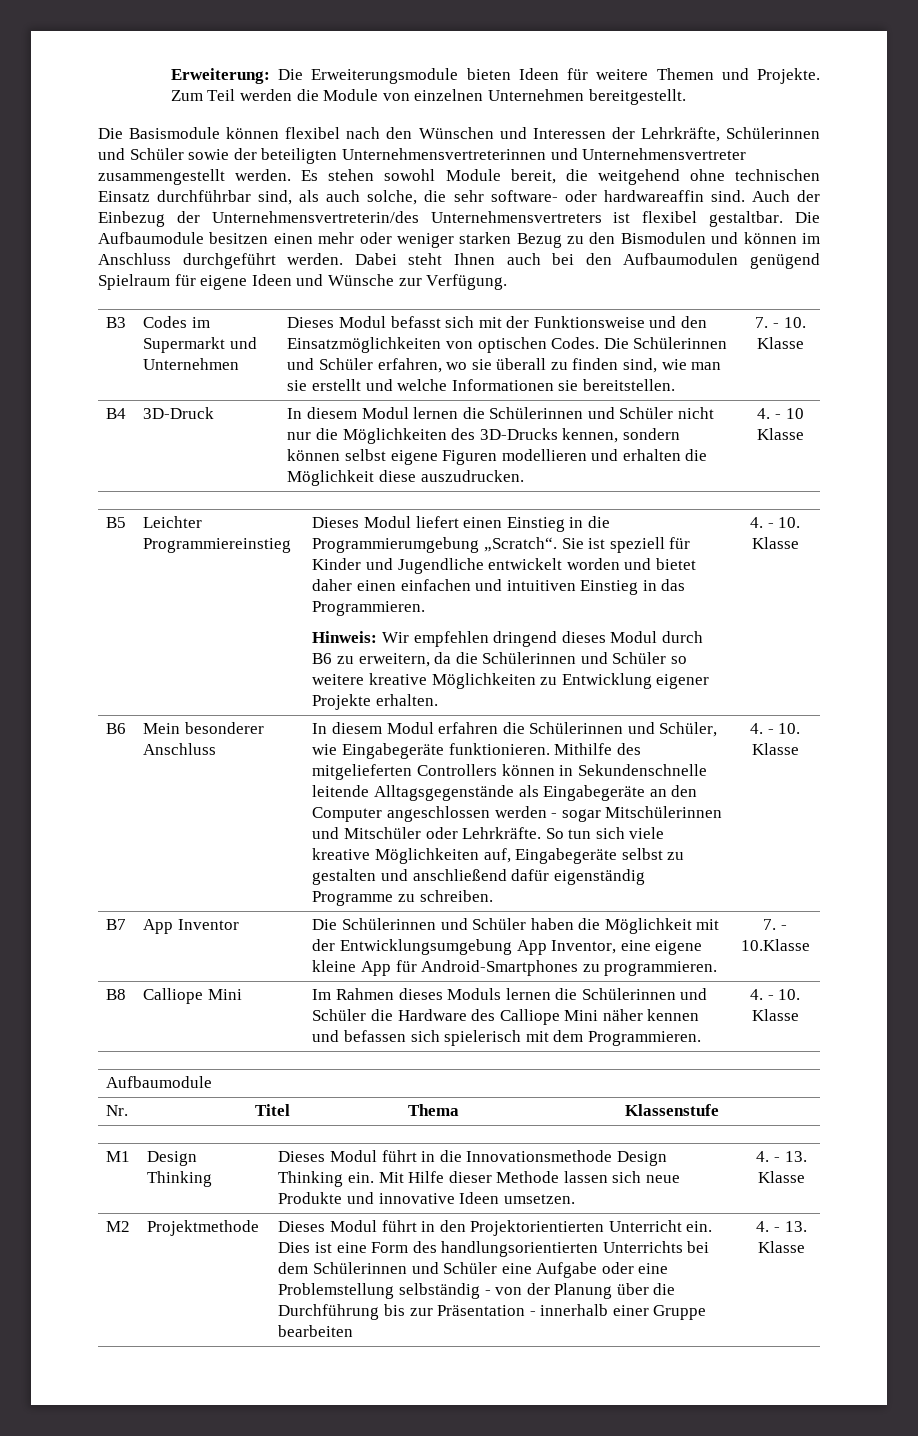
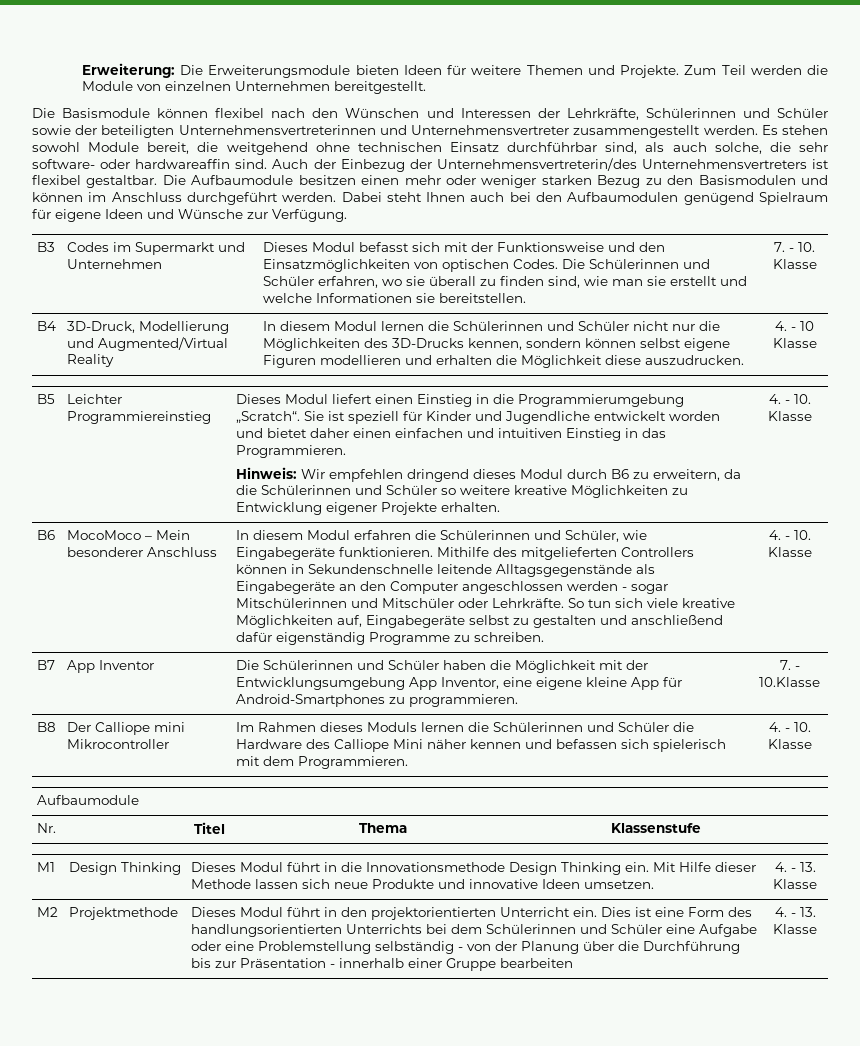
- Die Aufbaumodule besitzen einen mehr oder weniger starken Bezug zu den Bismodulen und können im Anschluss durchgeführt werden.
+ Die Aufbaumodule besitzen einen mehr oder weniger starken Bezug zu den Basismodulen und können im Anschluss durchgeführt werden.
- B4 | 3D-Druck | In diesem Modul lernen die Schülerinnen und Schüler nicht nur die Möglichkeiten des 3D-Drucks kennen, sondern können selbst eigene Figuren modellieren und erhalten die Möglichkeit diese auszudrucken. | 4. - 10 Klasse
+ B4 | 3D-Druck, Modellierung und Augmented/Virtual Reality | In diesem Modul lernen die Schülerinnen und Schüler nicht nur die Möglichkeiten des 3D-Drucks kennen, sondern können selbst eigene Figuren modellieren und erhalten die Möglichkeit diese auszudrucken. | 4. - 10 Klasse
- Mein besonderer Anschluss
+ MocoMoco – Mein besonderer Anschluss
- B8 | Calliope Mini | Im Rahmen dieses Moduls lernen die Schülerinnen und Schüler die Hardware des Calliope Mini näher kennen und befassen sich spielerisch mit dem Programmieren. | 4. - 10. Klasse
+ B8 | Der Calliope mini Mikrocontroller | Im Rahmen dieses Moduls lernen die Schülerinnen und Schüler die Hardware des Calliope Mini näher kennen und befassen sich spielerisch mit dem Programmieren. | 4. - 10. Klasse
- Dieses Modul führt in den Projektorientierten Unterricht ein.
+ Dieses Modul führt in den projektorientierten Unterricht ein.

